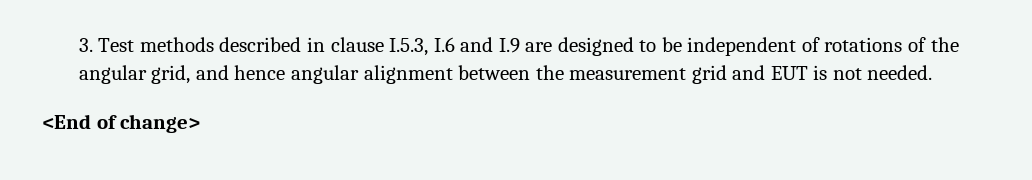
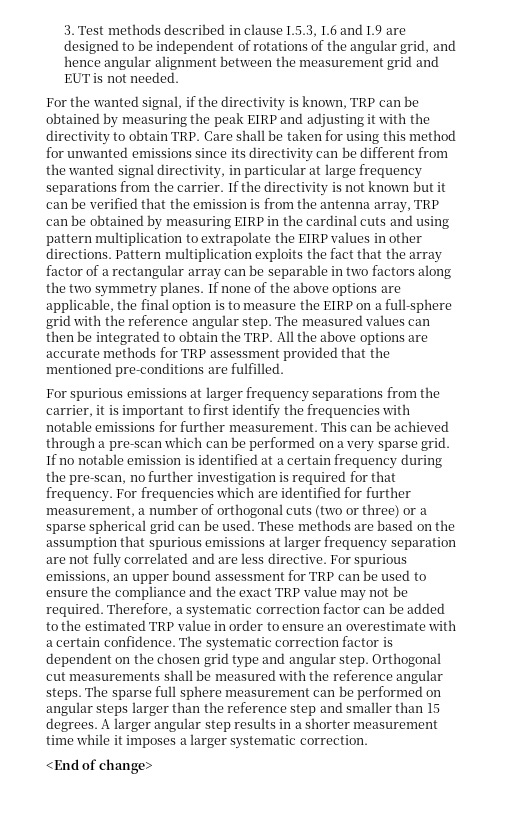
+ For the wanted signal, if the directivity is known, TRP can be obtained by measuring the peak EIRP and adjusting it with the directivity to obtain TRP. Care shall be taken for using this method for unwanted emissions since its directivity can be different from the wanted signal directivity, in particular at large frequency separations from the carrier. If the directivity is not known but it can be verified that the emission is from the antenna array, TRP can be obtained by measuring EIRP in the cardinal cuts and using pattern multiplication to extrapolate the EIRP values in other directions. Pattern multiplication exploits the fact that the array factor of a rectangular array can be separable in two factors along the two symmetry planes. If none of the above options are applicable, the final option is to measure the EIRP on a full-sphere grid with the reference angular step. The measured values can then be integrated to obtain the TRP. All the above options are accurate methods for TRP assessment provided that the mentioned pre-conditions are fulfilled.
+ For spurious emissions at larger frequency separations from the carrier, it is important to first identify the frequencies with notable emissions for further measurement. This can be achieved through a pre-scan which can be performed on a very sparse grid. If no notable emission is identified at a certain frequency during the pre-scan, no further investigation is required for that frequency. For frequencies which are identified for further measurement, a number of orthogonal cuts (two or three) or a sparse spherical grid can be used. These methods are based on the assumption that spurious emissions at larger frequency separation are not fully correlated and are less directive. For spurious emissions, an upper bound assessment for TRP can be used to ensure the compliance and the exact TRP value may not be required. Therefore, a systematic correction factor can be added to the estimated TRP value in order to ensure an overestimate with a certain confidence. The systematic correction factor is dependent on the chosen grid type and angular step. Orthogonal cut measurements shall be measured with the reference angular steps. The sparse full sphere measurement can be performed on angular steps larger than the reference step and smaller than 15 degrees. A larger angular step results in a shorter measurement time while it imposes a larger systematic correction.

